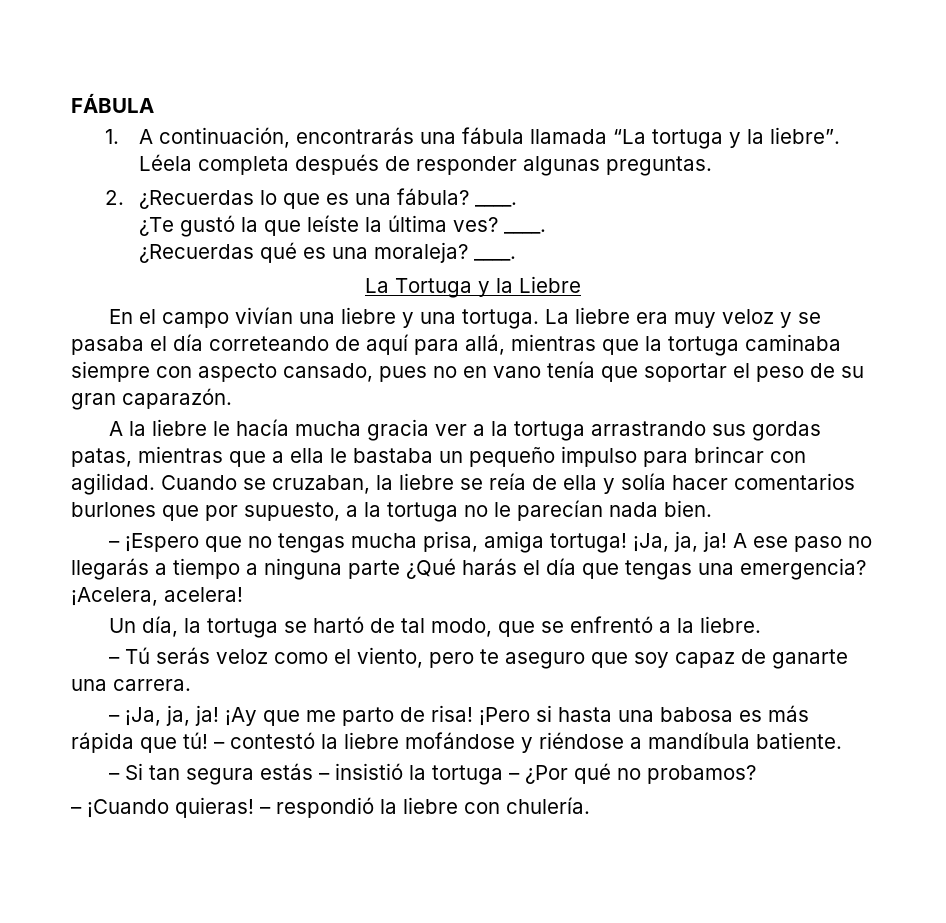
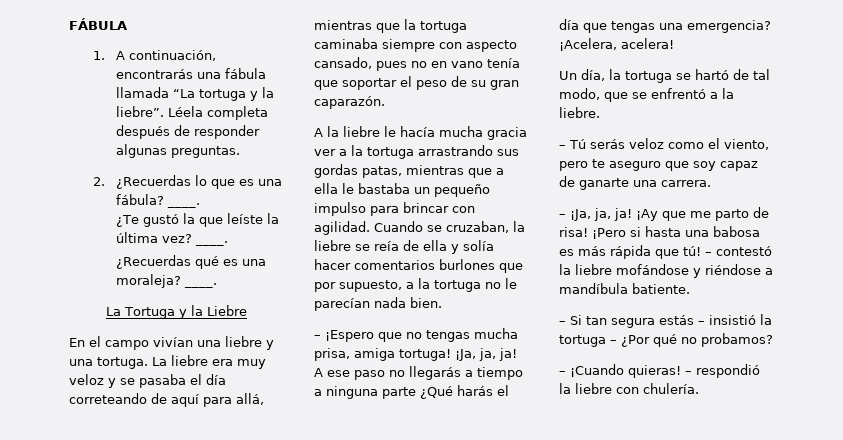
- ¿Te gustó la que leíste la última ves?
+ ¿Te gustó la que leíste la última vez?

